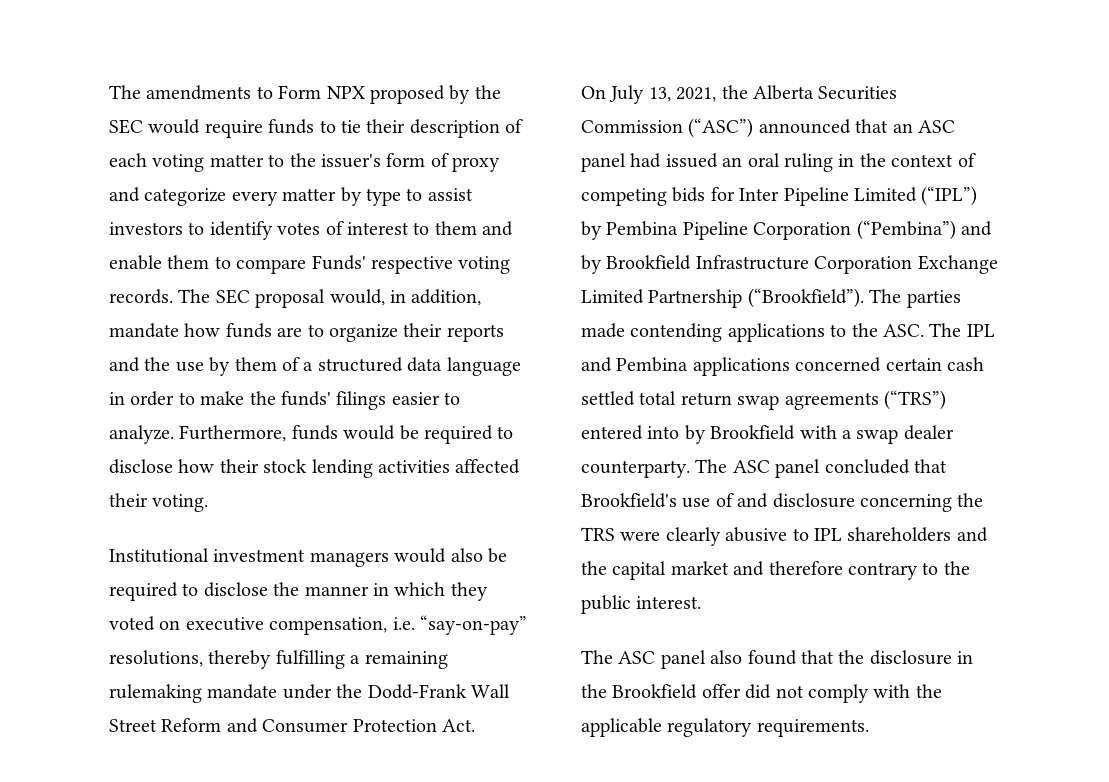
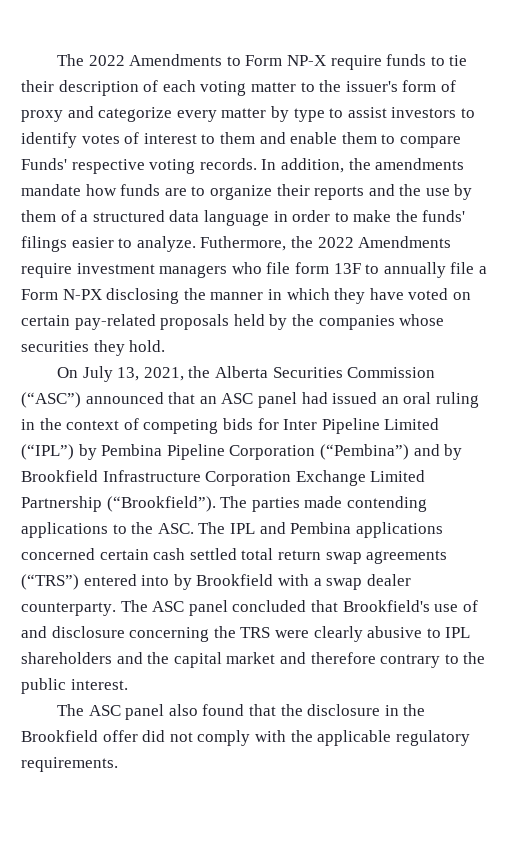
- The amendments to Form NPX proposed by the SEC would require funds to tie their description of each voting matter to the issuer's form of proxy and categorize every matter by type to assist investors to identify votes of interest to them and enable them to compare Funds' respective voting records.
+ The 2022 Amendments to Form NP-X require funds to tie their description of each voting matter to the issuer's form of proxy and categorize every matter by type to assist investors to identify votes of interest to them and enable them to compare Funds' respective voting records.
- The SEC proposal would, in addition, mandate how funds are to organize their reports and the use by them of a structured data language in order to make the funds' filings easier to analyze.
+ In addition, the amendments mandate how funds are to organize their reports and the use by them of a structured data language in order to make the funds' filings easier to analyze.
- Furthermore, funds would be required to disclose how their stock lending activities affected their voting.
- Institutional investment managers would also be required to disclose the manner in which they voted on executive compensation, i.e. “say-on-pay” resolutions, thereby fulfilling a remaining rulemaking mandate under the Dodd-Frank Wall Street Reform and Consumer Protection Act.
+ Futhermore, the 2022 Amendments require investment managers who file form 13F to annually file a Form N-PX disclosing the manner in which they have voted on certain pay-related proposals held by the companies whose securities they hold.

